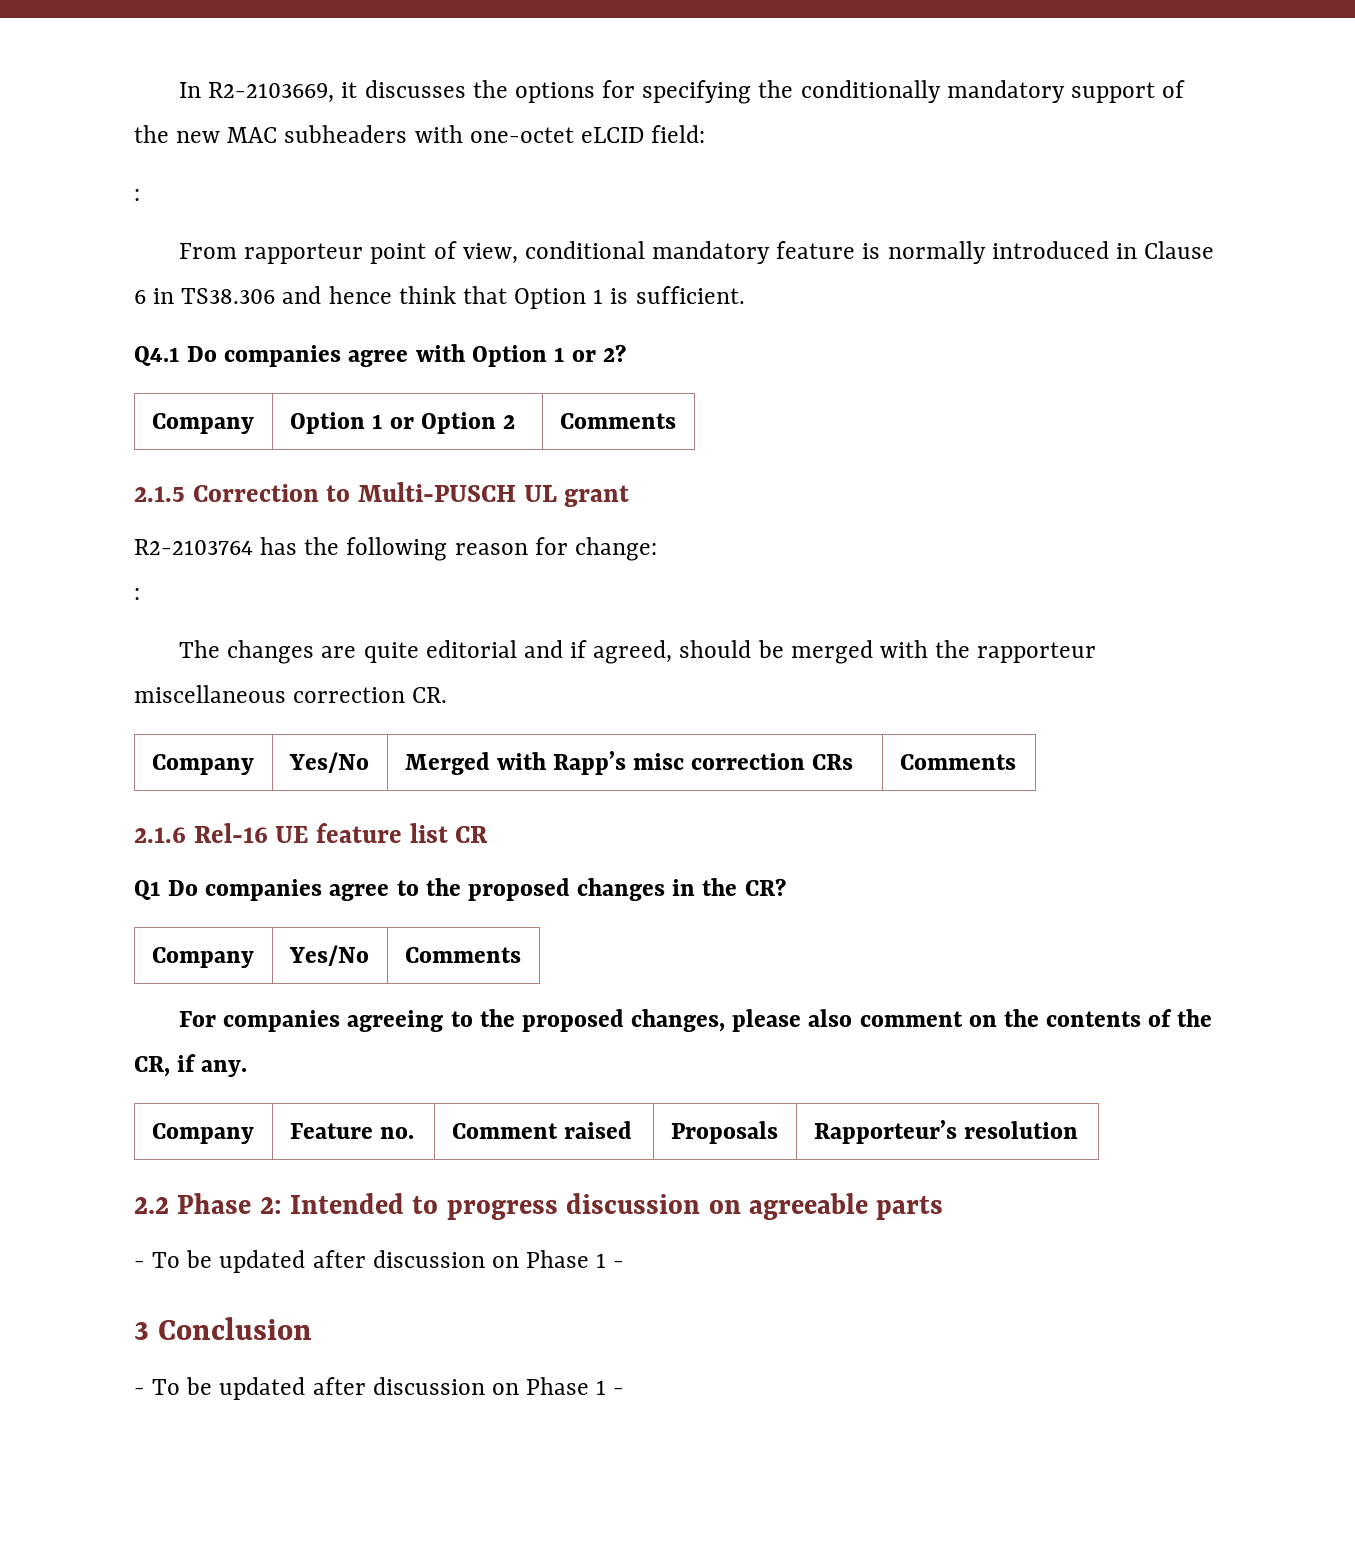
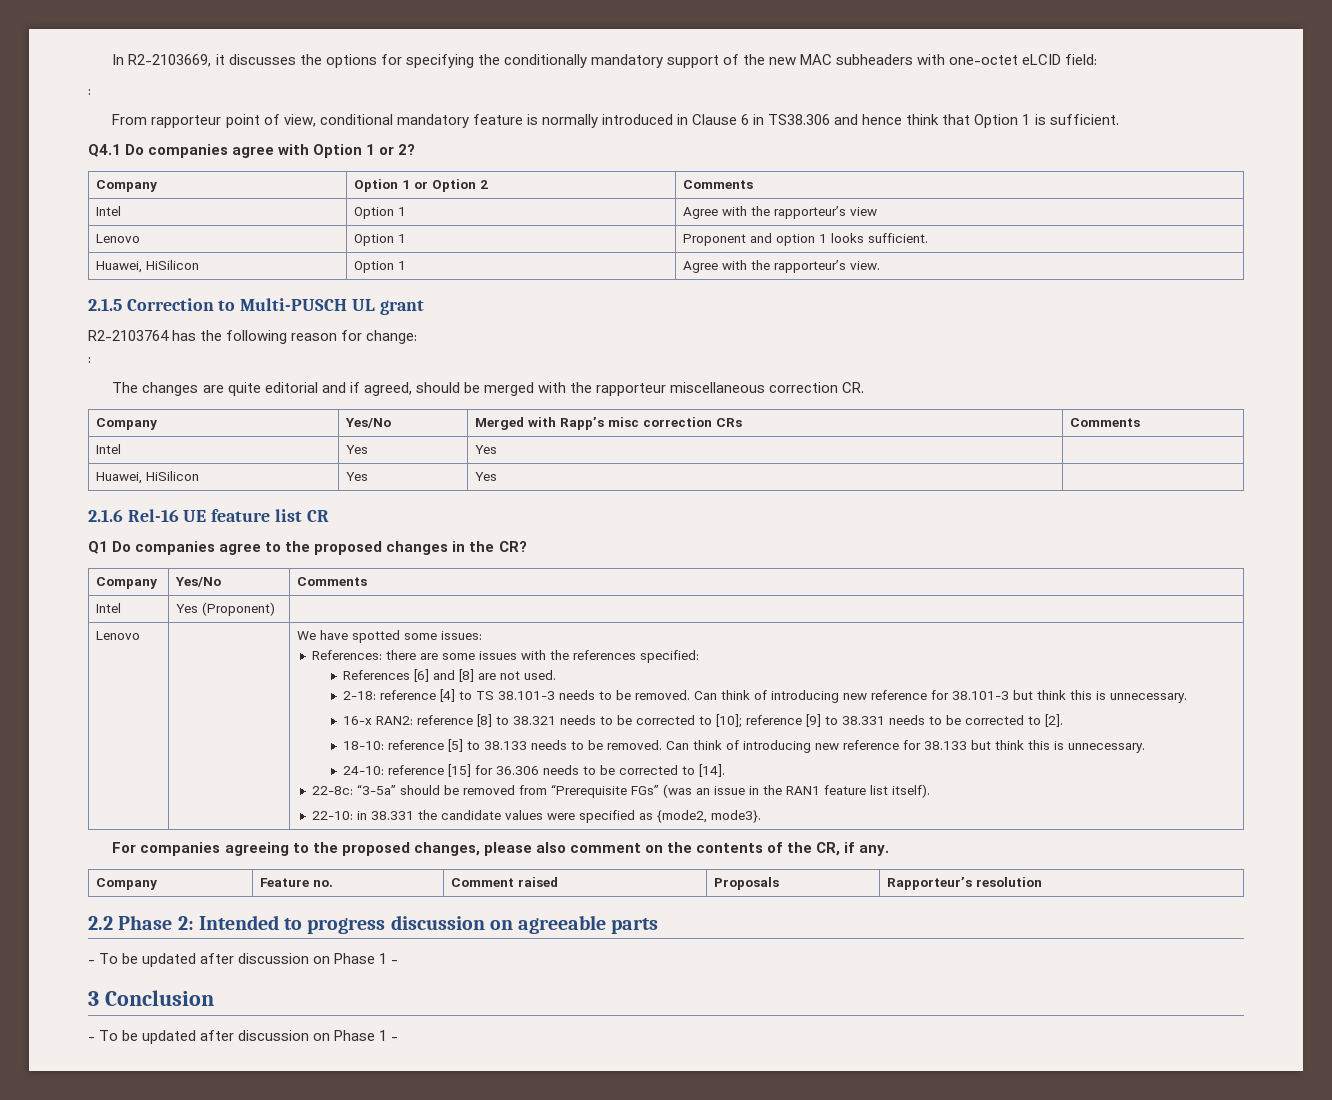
+ Intel | Option 1 | Agree with the rapporteur’s view
+ Lenovo | Option 1 | Proponent and option 1 looks sufficient.
+ Huawei, HiSilicon | Option 1 | Agree with the rapporteur’s view.
+ Intel | Yes | Yes |
+ Huawei, HiSilicon | Yes | Yes |
+ Intel | Yes (Proponent) |
+ Lenovo | | We have spotted some issues:
+ References: there are some issues with the references specified:
+ References [6] and [8] are not used.
+ 2-18: reference [4] to TS 38.101-3 needs to be removed. Can think of introducing new reference for 38.101-3 but think this is unnecessary.
+ 16-x RAN2: reference [8] to 38.321 needs to be corrected to [10]; reference [9] to 38.331 needs to be corrected to [2].
+ 18-10: reference [5] to 38.133 needs to be removed. Can think of introducing new reference for 38.133 but think this is unnecessary.
+ 24-10: reference [15] for 36.306 needs to be corrected to [14].
+ 22-8c: “3-5a” should be removed from “Prerequisite FGs” (was an issue in the RAN1 feature list itself).
+ 22-10: in 38.331 the candidate values were specified as {mode2, mode3}.

